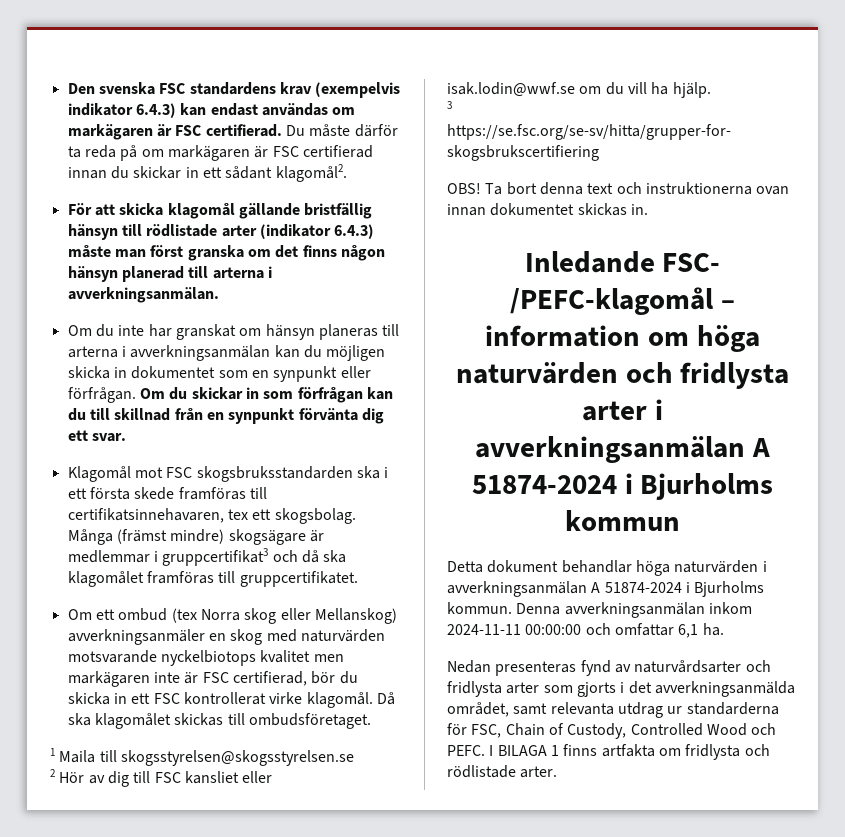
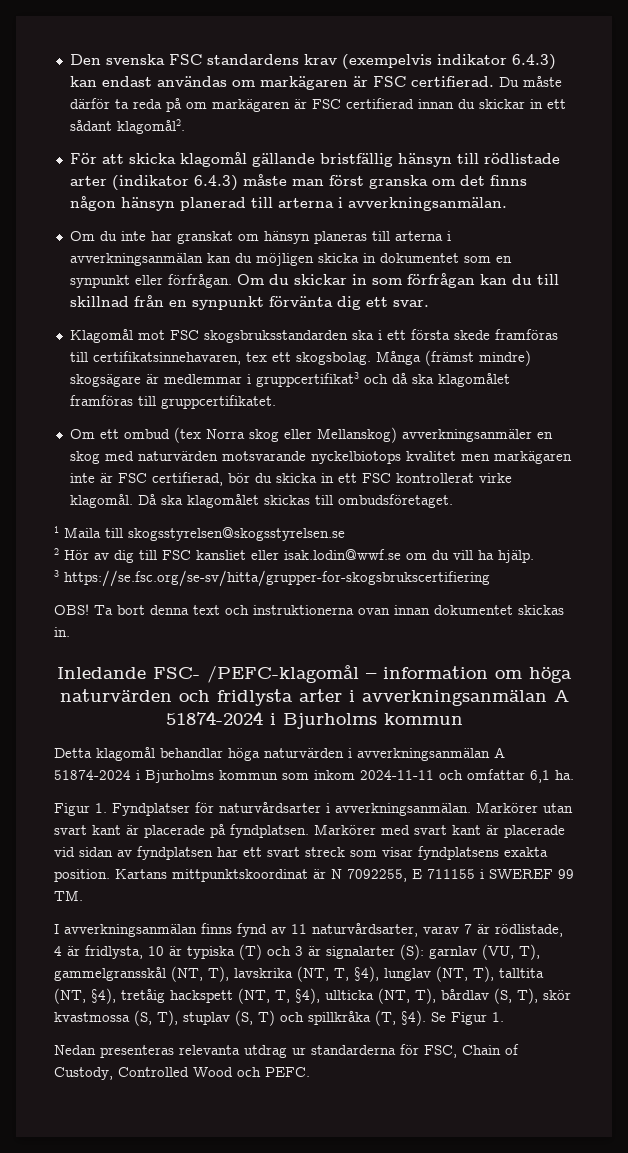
- Detta dokument behandlar höga naturvärden i avverkningsanmälan A 51874-2024 i Bjurholms kommun. Denna avverkningsanmälan inkom 2024-11-11 00:00:00 och omfattar 6,1 ha.
+ Detta klagomål behandlar höga naturvärden i avverkningsanmälan A 51874-2024 i Bjurholms kommun som inkom 2024-11-11 och omfattar 6,1 ha.
- Nedan presenteras fynd av naturvårdsarter och fridlysta arter som gjorts i det avverkningsanmälda området, samt relevanta utdrag ur standarderna för FSC, Chain of Custody, Controlled Wood och PEFC. I BILAGA 1 finns artfakta om fridlysta och rödlistade arter.
+ Figur 1. Fyndplatser för naturvårdsarter i avverkningsanmälan. Markörer utan svart kant är placerade på fyndplatsen. Markörer med svart kant är placerade vid sidan av fyndplatsen har ett svart streck som visar fyndplatsens exakta position. Kartans mittpunktskoordinat är N 7092255, E 711155 i SWEREF 99 TM.
+ I avverkningsanmälan finns fynd av 11 naturvårdsarter, varav 7 är rödlistade, 4 är fridlysta, 10 är typiska (T) och 3 är signalarter (S): garnlav (VU, T), gammelgransskål (NT, T), lavskrika (NT, T, §4), lunglav (NT, T), talltita (NT, §4), tretåig hackspett (NT, T, §4), ullticka (NT, T), bårdlav (S, T), skör kvastmossa (S, T), stuplav (S, T) och spillkråka (T, §4). Se Figur 1.
+ Nedan presenteras relevanta utdrag ur standarderna för FSC, Chain of Custody, Controlled Wood och PEFC.

